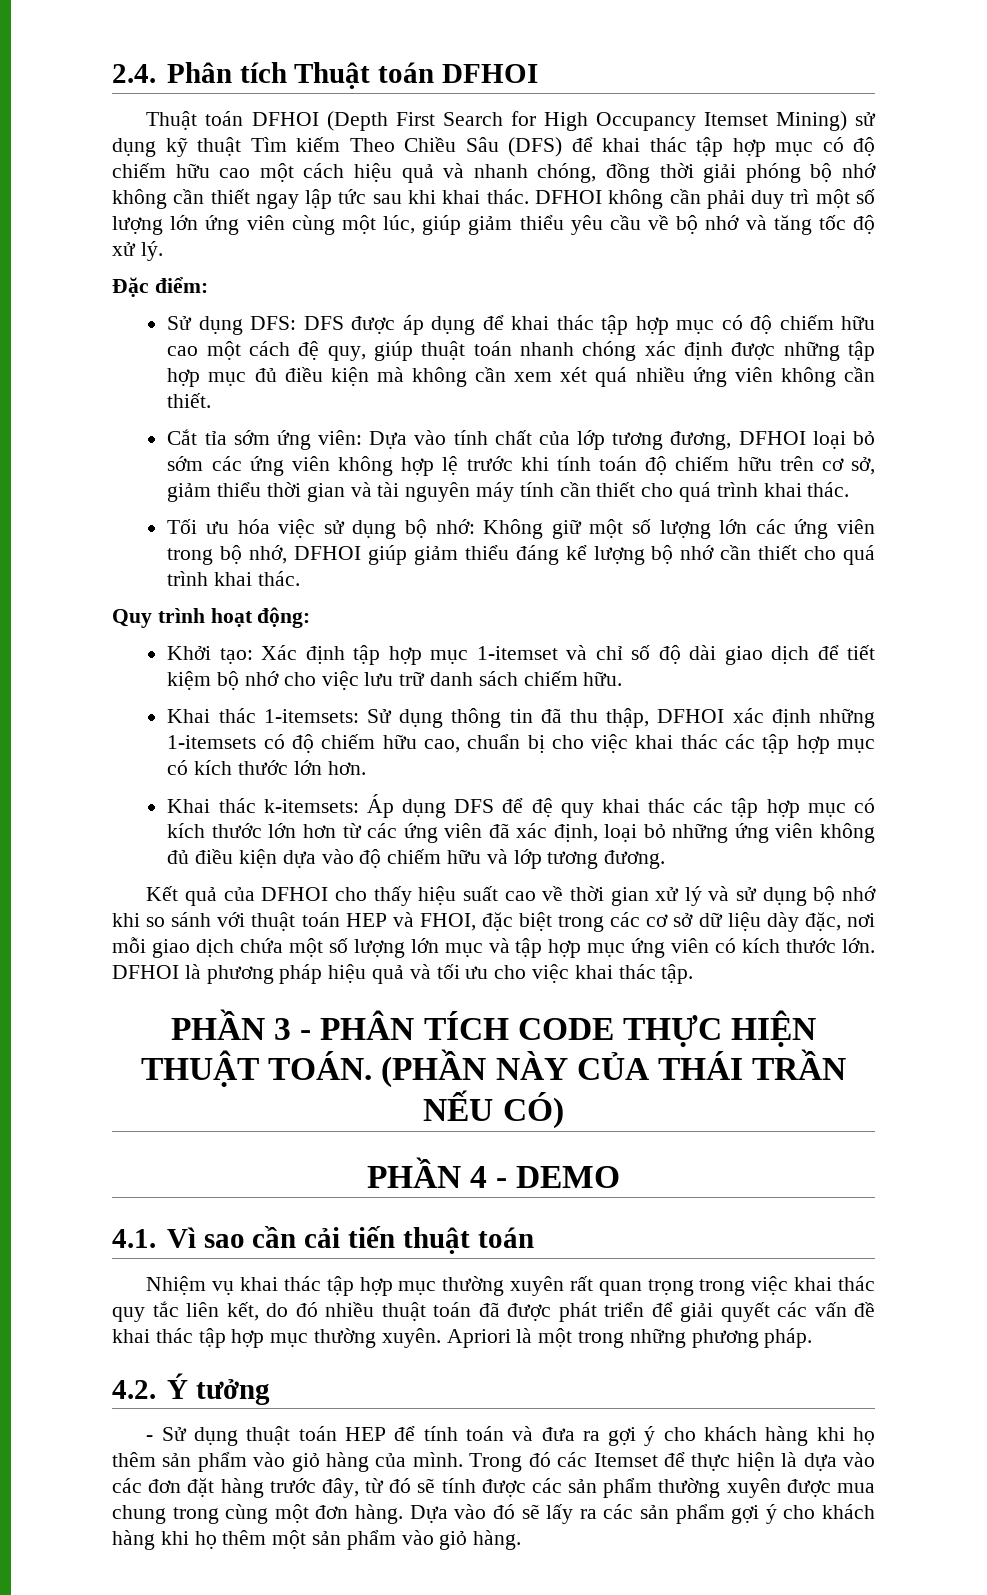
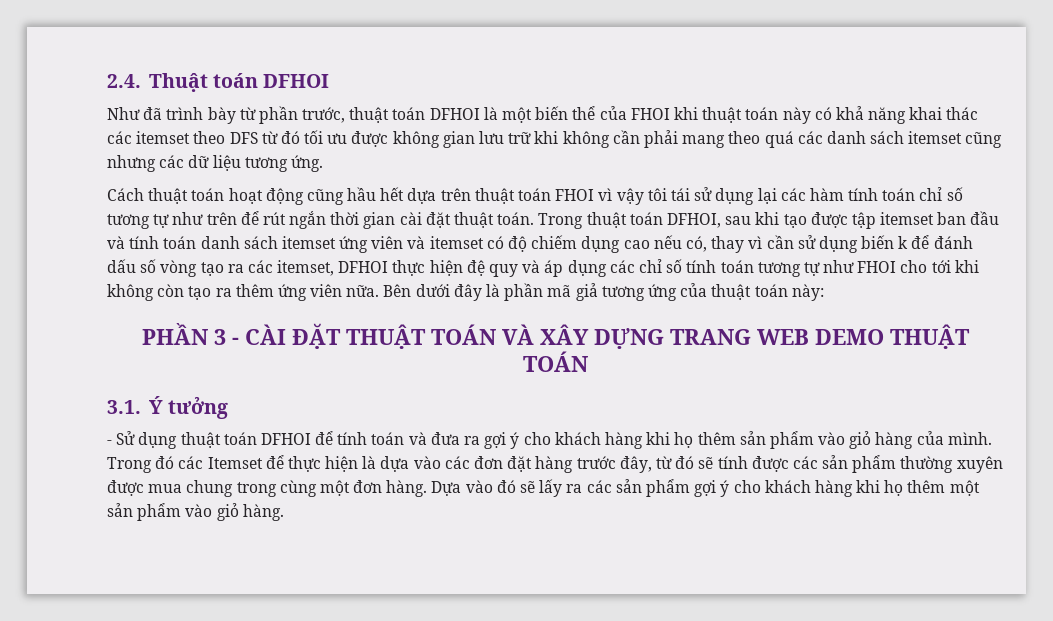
- 2.4. Phân tích Thuật toán DFHOI
+ 2.4. Thuật toán DFHOI
- Thuật toán DFHOI (Depth First Search for High Occupancy Itemset Mining) sử dụng kỹ thuật Tìm kiếm Theo Chiều Sâu (DFS) để khai thác tập hợp mục có độ chiếm hữu cao một cách hiệu quả và nhanh chóng, đồng thời giải phóng bộ nhớ không cần thiết ngay lập tức sau khi khai thác. DFHOI không cần phải duy trì một số lượng lớn ứng viên cùng một lúc, giúp giảm thiểu yêu cầu về bộ nhớ và tăng tốc độ xử lý.
- Đặc điểm:
- Sử dụng DFS: DFS được áp dụng để khai thác tập hợp mục có độ chiếm hữu cao một cách đệ quy, giúp thuật toán nhanh chóng xác định được những tập hợp mục đủ điều kiện mà không cần xem xét quá nhiều ứng viên không cần thiết.
- Cắt tỉa sớm ứng viên: Dựa vào tính chất của lớp tương đương, DFHOI loại bỏ sớm các ứng viên không hợp lệ trước khi tính toán độ chiếm hữu trên cơ sở, giảm thiểu thời gian và tài nguyên máy tính cần thiết cho quá trình khai thác.
- Tối ưu hóa việc sử dụng bộ nhớ: Không giữ một số lượng lớn các ứng viên trong bộ nhớ, DFHOI giúp giảm thiểu đáng kể lượng bộ nhớ cần thiết cho quá trình khai thác.
- Quy trình hoạt động:
- Khởi tạo: Xác định tập hợp mục 1-itemset và chỉ số độ dài giao dịch để tiết kiệm bộ nhớ cho việc lưu trữ danh sách chiếm hữu.
- Khai thác 1-itemsets: Sử dụng thông tin đã thu thập, DFHOI xác định những 1-itemsets có độ chiếm hữu cao, chuẩn bị cho việc khai thác các tập hợp mục có kích thước lớn hơn.
- Khai thác k-itemsets: Áp dụng DFS để đệ quy khai thác các tập hợp mục có kích thước lớn hơn từ các ứng viên đã xác định, loại bỏ những ứng viên không đủ điều kiện dựa vào độ chiếm hữu và lớp tương đương.
- Kết quả của DFHOI cho thấy hiệu suất cao về thời gian xử lý và sử dụng bộ nhớ khi so sánh với thuật toán HEP và FHOI, đặc biệt trong các cơ sở dữ liệu dày đặc, nơi mỗi giao dịch chứa một số lượng lớn mục và tập hợp mục ứng viên có kích thước lớn. DFHOI là phương pháp hiệu quả và tối ưu cho việc khai thác tập.
- PHẦN 3 - PHÂN TÍCH CODE THỰC HIỆN THUẬT TOÁN. (PHẦN NÀY CỦA THÁI TRẦN NẾU CÓ)
- PHẦN 4 - DEMO
- 4.1. Vì sao cần cải tiến thuật toán
- Nhiệm vụ khai thác tập hợp mục thường xuyên rất quan trọng trong việc khai thác quy tắc liên kết, do đó nhiều thuật toán đã được phát triển để giải quyết các vấn đề khai thác tập hợp mục thường xuyên. Apriori là một trong những phương pháp.
- 4.2. Ý tưởng
+ Như đã trình bày từ phần trước, thuật toán DFHOI là một biến thể của FHOI khi thuật toán này có khả năng khai thác các itemset theo DFS từ đó tối ưu được không gian lưu trữ khi không cần phải mang theo quá các danh sách itemset cũng nhưng các dữ liệu tương ứng.
+ Cách thuật toán hoạt động cũng hầu hết dựa trên thuật toán FHOI vì vậy tôi tái sử dụng lại các hàm tính toán chỉ số tương tự như trên để rút ngắn thời gian cài đặt thuật toán. Trong thuật toán DFHOI, sau khi tạo được tập itemset ban đầu và tính toán danh sách itemset ứng viên và itemset có độ chiếm dụng cao nếu có, thay vì cần sử dụng biến k để đánh dấu số vòng tạo ra các itemset, DFHOI thực hiện đệ quy và áp dụng các chỉ số tính toán tương tự như FHOI cho tới khi không còn tạo ra thêm ứng viên nữa. Bên dưới đây là phần mã giả tương ứng của thuật toán này:
+ PHẦN 3 - CÀI ĐẶT THUẬT TOÁN VÀ XÂY DỰNG TRANG WEB DEMO THUẬT TOÁN
+ 3.1. Ý tưởng
- - Sử dụng thuật toán HEP để tính toán và đưa ra gợi ý cho khách hàng khi họ thêm sản phẩm vào giỏ hàng của mình.
+ - Sử dụng thuật toán DFHOI để tính toán và đưa ra gợi ý cho khách hàng khi họ thêm sản phẩm vào giỏ hàng của mình.

